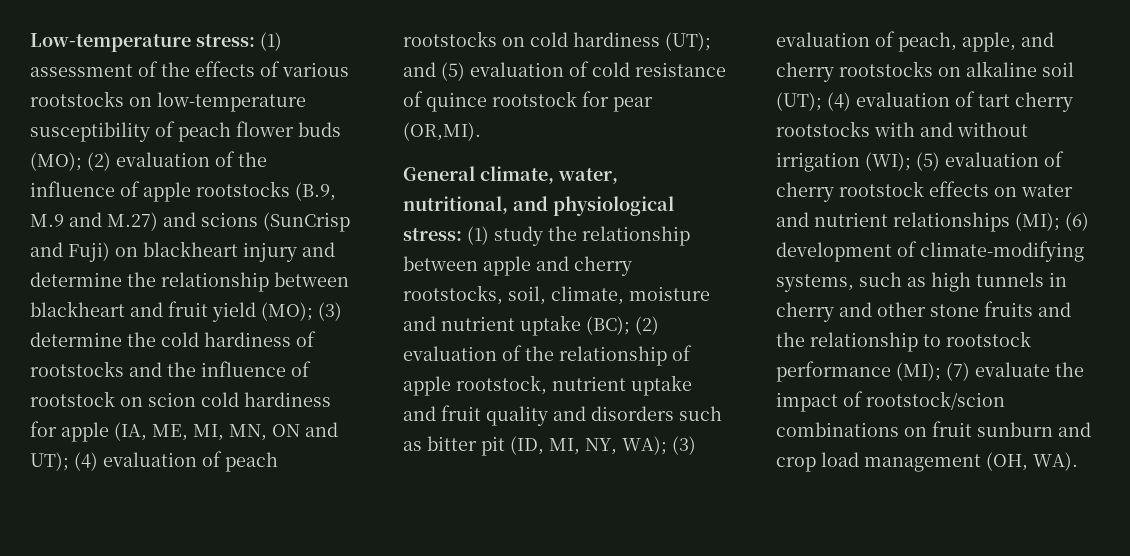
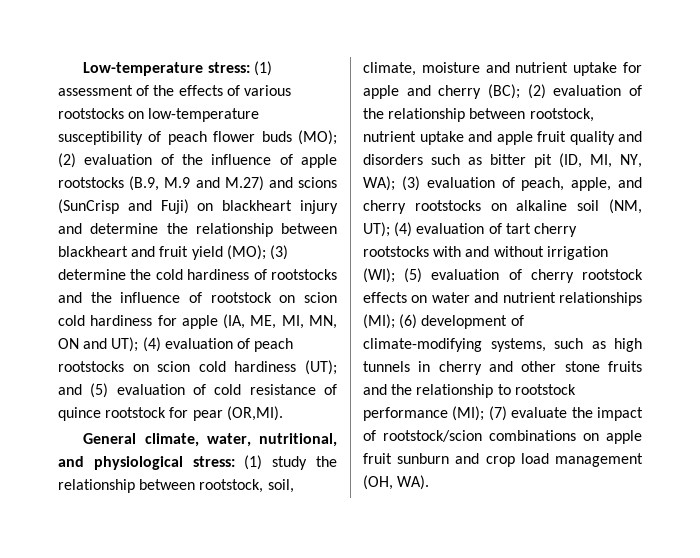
- (4) evaluation of peach rootstocks on cold hardiness (UT);
+ (4) evaluation of peach rootstocks on scion cold hardiness (UT);
- (1) study the relationship between apple and cherry rootstocks, soil, climate, moisture and nutrient uptake (BC);
+ (1) study the relationship between rootstock, soil, climate, moisture and nutrient uptake for apple and cherry (BC);
- (2) evaluation of the relationship of apple rootstock, nutrient uptake and fruit quality and disorders such as bitter pit (ID, MI, NY, WA);
+ (2) evaluation of the relationship between rootstock, nutrient uptake and apple fruit quality and disorders such as bitter pit (ID, MI, NY, WA);
- (3) evaluation of peach, apple, and cherry rootstocks on alkaline soil (UT);
+ (3) evaluation of peach, apple, and cherry rootstocks on alkaline soil (NM, UT);
- (7) evaluate the impact of rootstock/scion combinations on fruit sunburn and crop load management (OH, WA).
+ (7) evaluate the impact of rootstock/scion combinations on apple fruit sunburn and crop load management (OH, WA).

